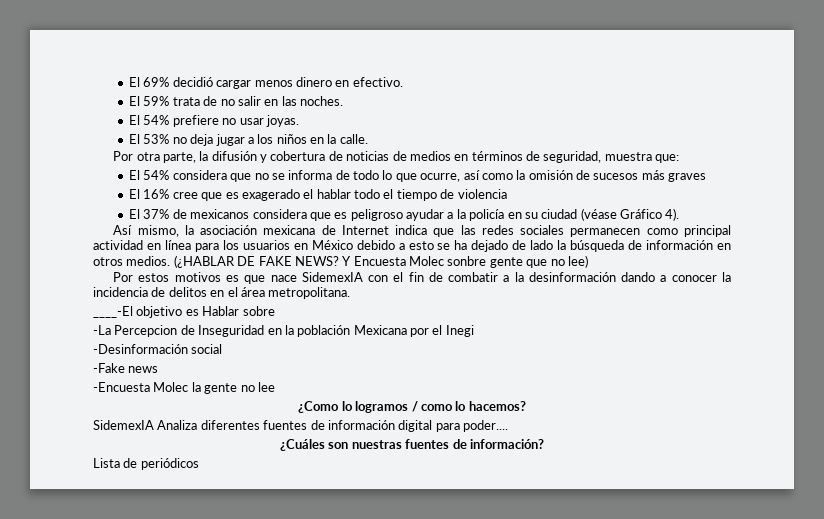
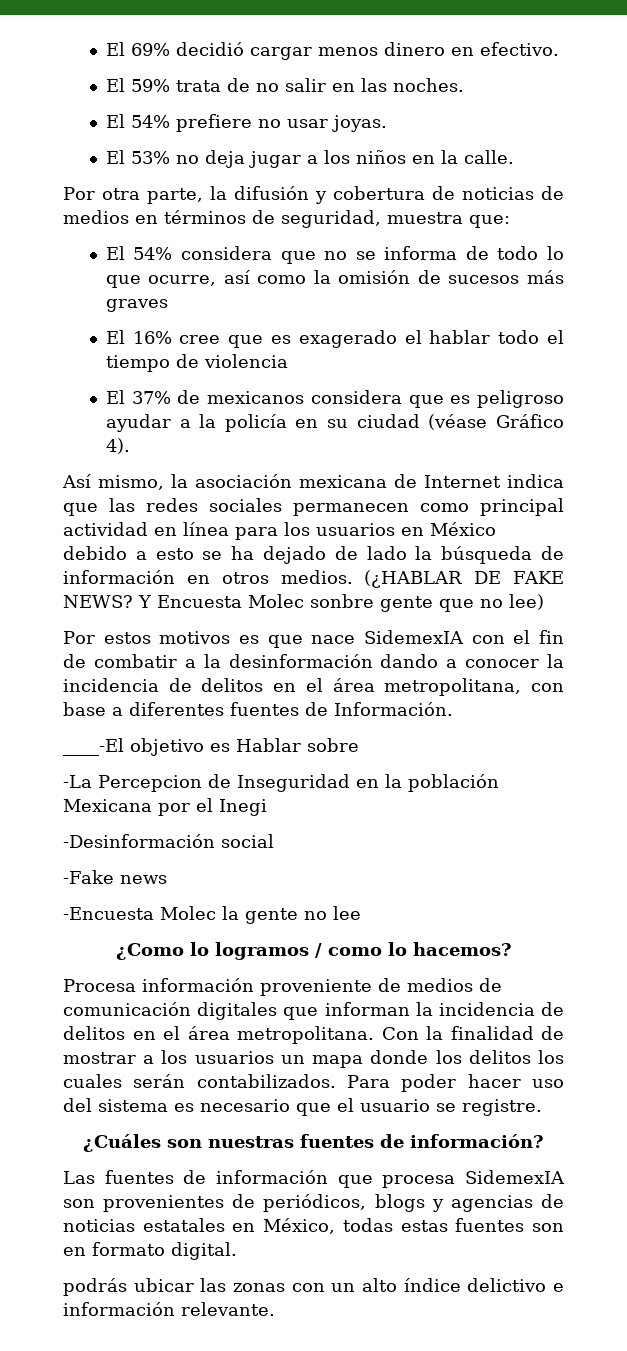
- Por estos motivos es que nace SidemexIA con el fin de combatir a la desinformación dando a conocer la incidencia de delitos en el área metropolitana.
+ Por estos motivos es que nace SidemexIA con el fin de combatir a la desinformación dando a conocer la incidencia de delitos en el área metropolitana, con base a diferentes fuentes de Información.
- SidemexIA Analiza diferentes fuentes de información digital para poder....
+ Procesa información proveniente de medios de comunicación digitales que informan la incidencia de delitos en el área metropolitana. Con la finalidad de mostrar a los usuarios un mapa donde los delitos los cuales serán contabilizados. Para poder hacer uso del sistema es necesario que el usuario se registre.
- Lista de periódicos
+ Las fuentes de información que procesa SidemexIA son provenientes de periódicos, blogs y agencias de noticias estatales en México, todas estas fuentes son en formato digital.
+ podrás ubicar las zonas con un alto índice delictivo e información relevante.

